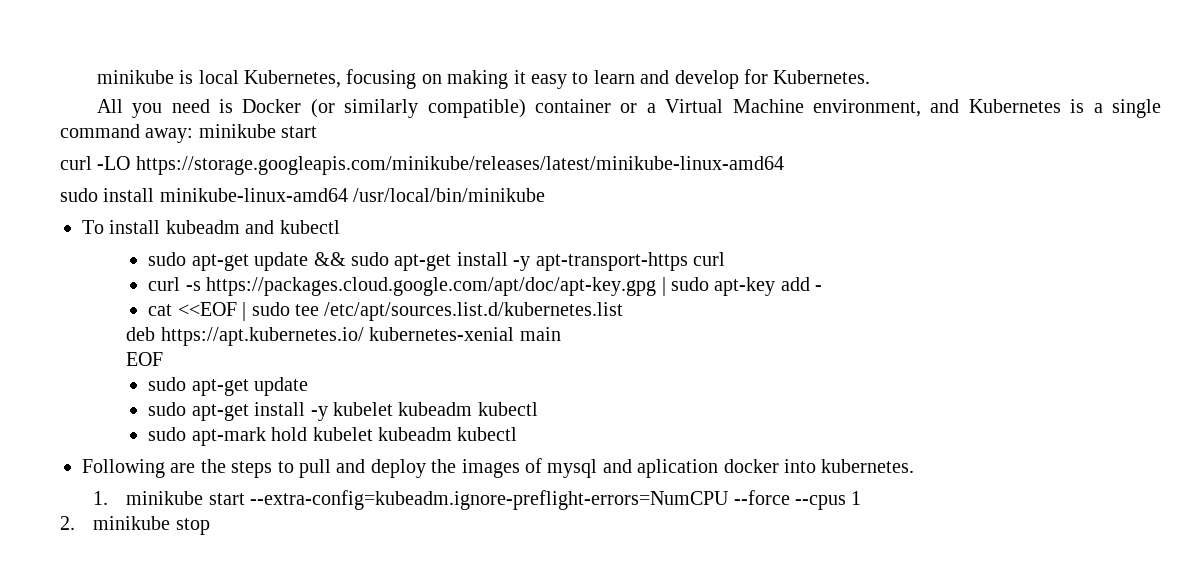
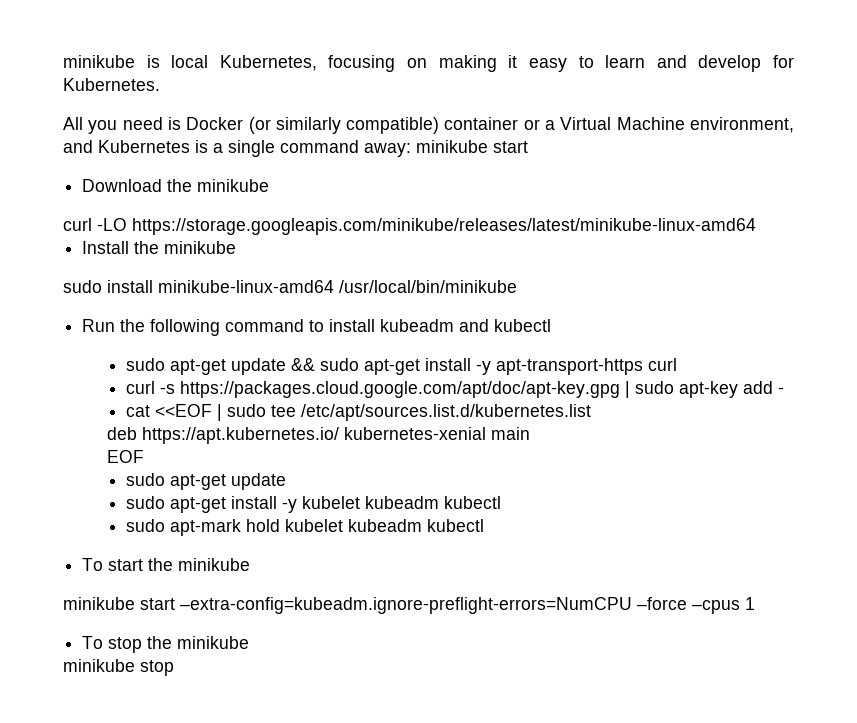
+ Download the minikube
+ Install the minikube
- To install kubeadm and kubectl
+ Run the following command to install kubeadm and kubectl
- Following are the steps to pull and deploy the images of mysql and aplication docker into kubernetes.
- 1. minikube start --extra-config=kubeadm.ignore-preflight-errors=NumCPU --force --cpus 1
- 2. minikube stop
+ To start the minikube
+ minikube start –extra-config=kubeadm.ignore-preflight-errors=NumCPU –force –cpus 1
+ To stop the minikube
+ minikube stop

